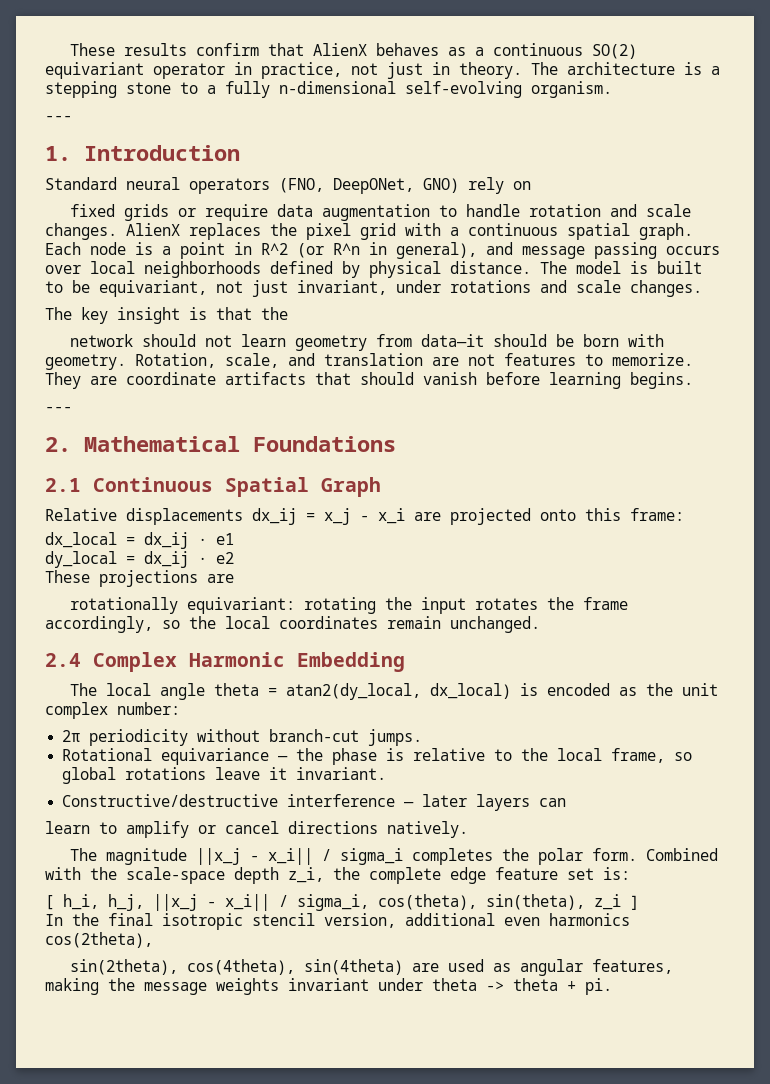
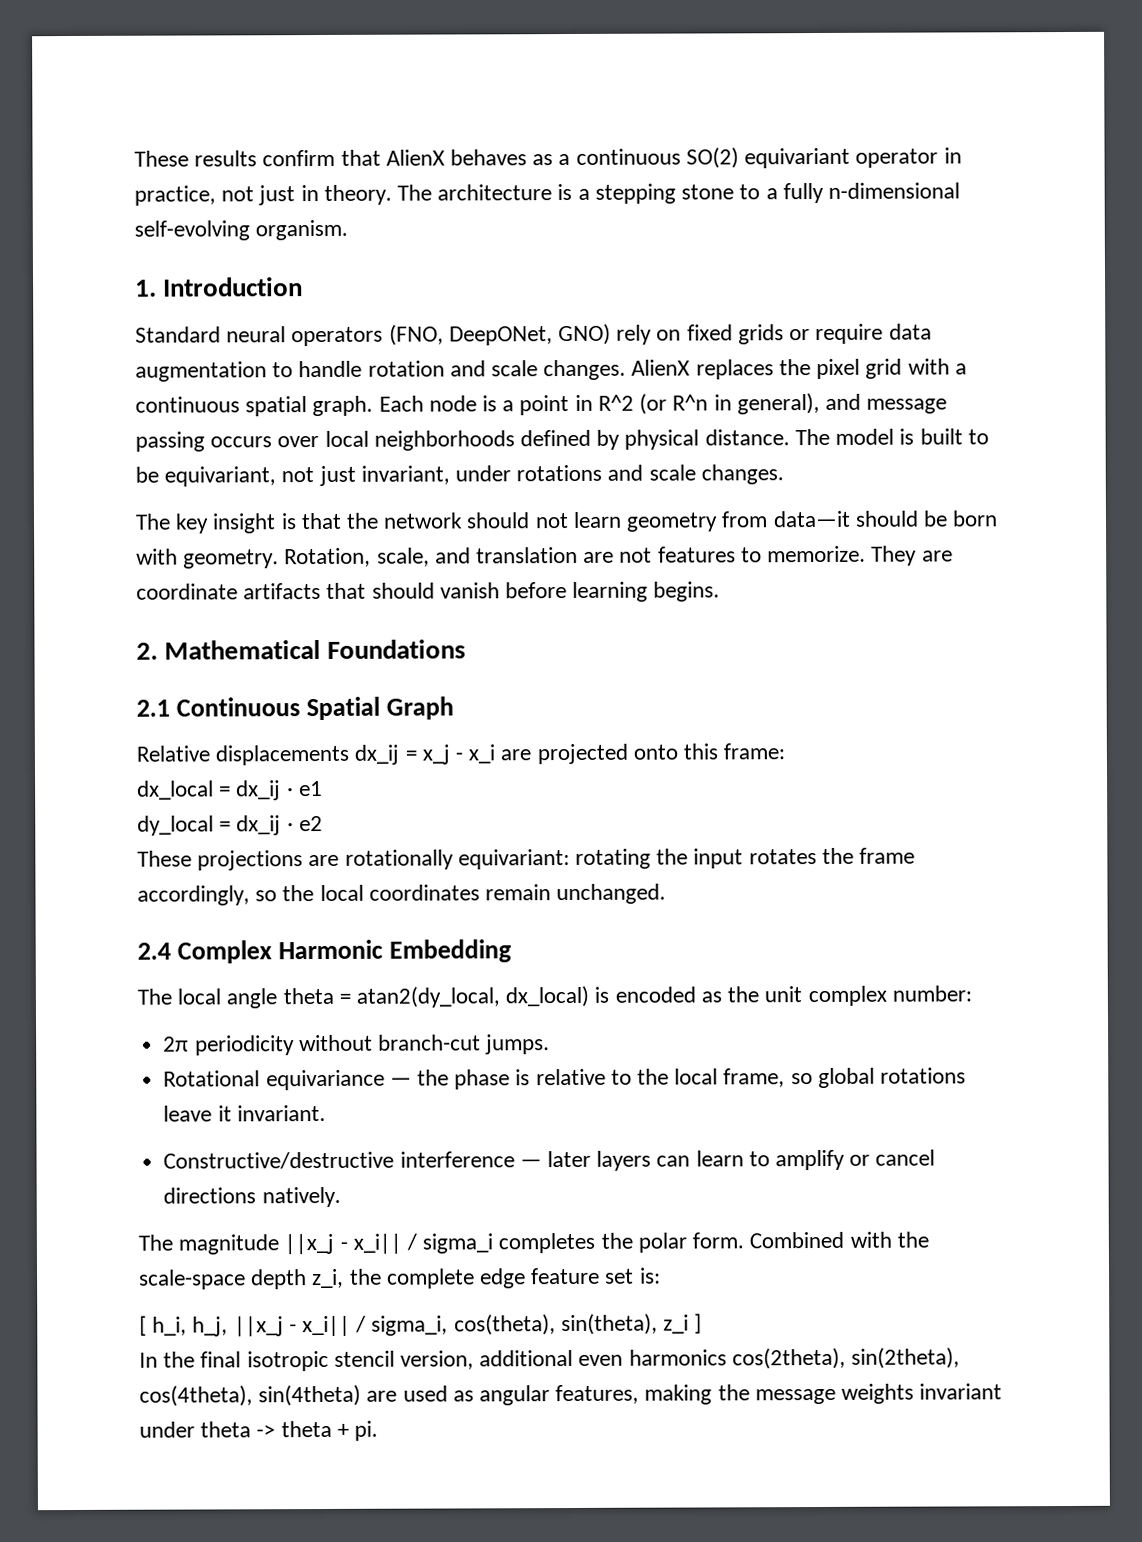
  The architecture is a stepping stone to a fully n-dimensional self-evolving organism.
- ---
- Standard neural operators (FNO, DeepONet, GNO) rely on
- fixed grids or require data augmentation to handle rotation and scale changes.
+ Standard neural operators (FNO, DeepONet, GNO) rely on fixed grids or require data augmentation to handle rotation and scale changes.
- The key insight is that the
- network should not learn geometry from data—it should be born with geometry.
+ The key insight is that the network should not learn geometry from data—it should be born with geometry.
  They are coordinate artifacts that should vanish before learning begins.
- ---
- These projections are
- rotationally equivariant: rotating the input rotates the frame accordingly, so the local coordinates remain unchanged.
+ These projections are rotationally equivariant: rotating the input rotates the frame accordingly, so the local coordinates remain unchanged.
- Constructive/destructive interference — later layers can
- learn to amplify or cancel directions natively.
+ Constructive/destructive interference — later layers can learn to amplify or cancel directions natively.
- In the final isotropic stencil version, additional even harmonics cos(2theta),
- sin(2theta), cos(4theta), sin(4theta) are used as angular features, making the message weights invariant under theta -> theta + pi.
+ In the final isotropic stencil version, additional even harmonics cos(2theta), sin(2theta), cos(4theta), sin(4theta) are used as angular features, making the message weights invariant under theta -> theta + pi.

